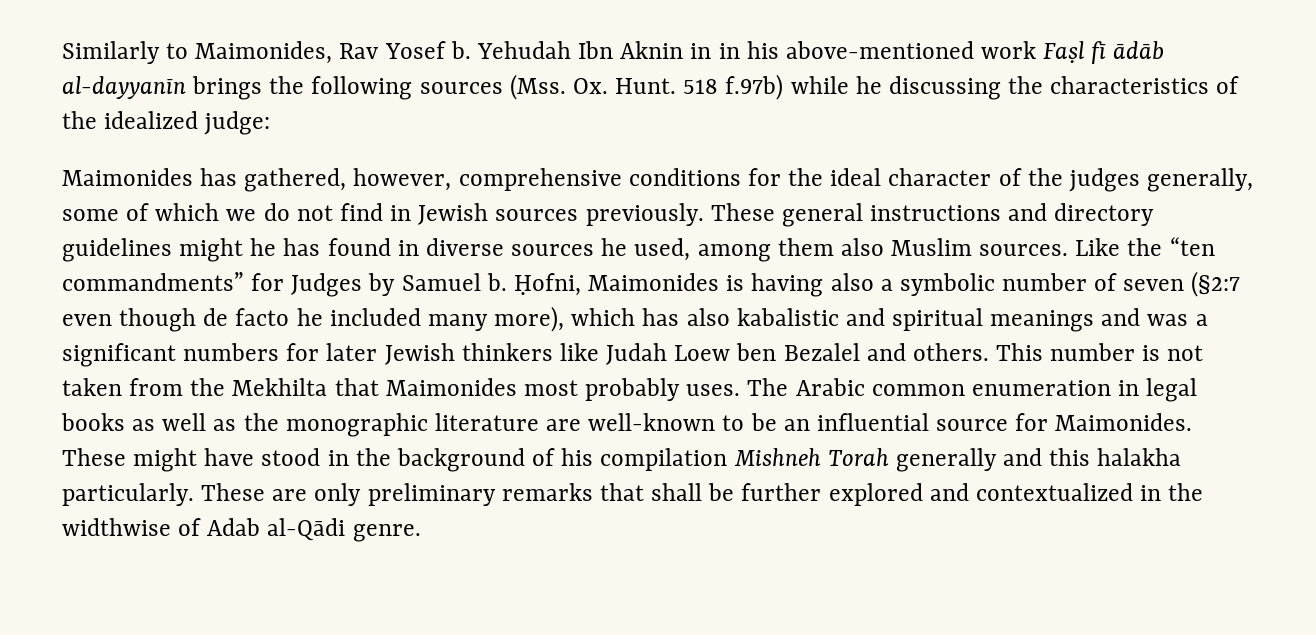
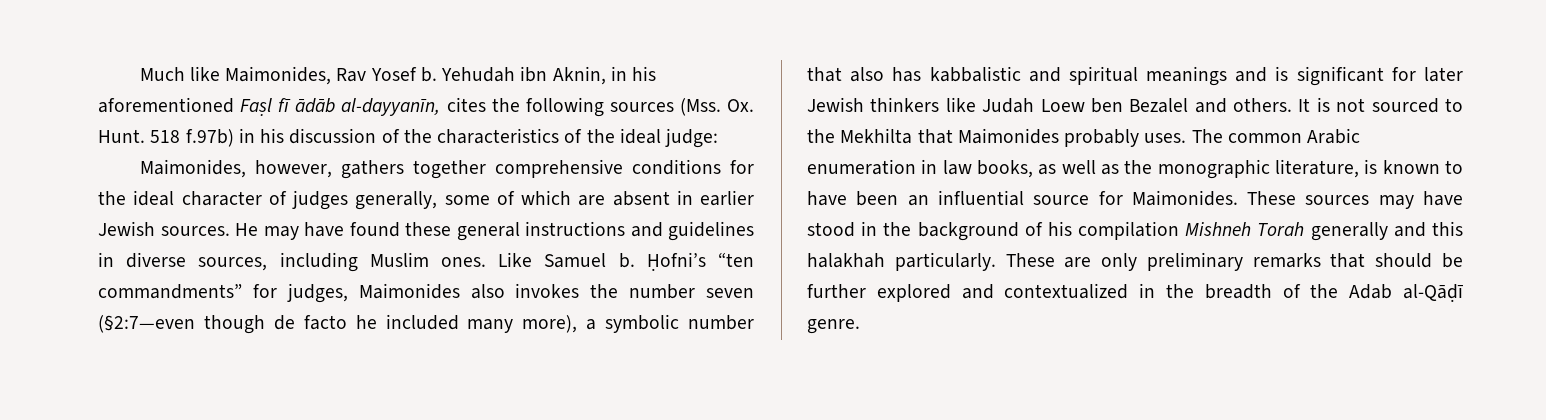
- Similarly to Maimonides, Rav Yosef b.
+ Much like Maimonides, Rav Yosef b.
- Yehudah Ibn Aknin in in his above-mentioned work Faṣl fī ādāb al-dayyanīn brings the following sources (Mss. Ox. Hunt.
+ Yehudah ibn Aknin, in his aforementioned Faṣl fī ādāb al-dayyanīn, cites the following sources (Mss. Ox. Hunt.
- 518 f.97b) while he discussing the characteristics of the idealized judge:
+ 518 f.97b) in his discussion of the characteristics of the ideal judge:
- Maimonides has gathered, however, comprehensive conditions for the ideal character of the judges generally, some of which we do not find in Jewish sources previously. These general instructions and directory guidelines might he has found in diverse sources he used, among them also Muslim sources. Like the “ten commandments” for Judges by Samuel b. Ḥofni, Maimonides is having also a symbolic number of seven (§2:7 even though de facto he included many more), which has also kabalistic and spiritual meanings and was a significant numbers for later Jewish thinkers like Judah Loew ben Bezalel and others.
+ Maimonides, however, gathers together comprehensive conditions for the ideal character of judges generally, some of which are absent in earlier Jewish sources. He may have found these general instructions and guidelines in diverse sources, including Muslim ones. Like Samuel b. Ḥofni’s “ten commandments” for judges, Maimonides also invokes the number seven (§2:7—even though de facto he included many more), a symbolic number that also has kabbalistic and spiritual meanings and is significant for later Jewish thinkers like Judah Loew ben Bezalel and others.
- This number is not taken from the Mekhilta that Maimonides most probably uses.
+ It is not sourced to the Mekhilta that Maimonides probably uses.
- The Arabic common enumeration in legal books as well as the monographic literature are well-known to be an influential source for Maimonides.
+ The common Arabic enumeration in law books, as well as the monographic literature, is known to have been an influential source for Maimonides.
- These might have stood in the background of his compilation Mishneh Torah generally and this halakha particularly.
+ These sources may have stood in the background of his compilation Mishneh Torah generally and this halakhah particularly.
- These are only preliminary remarks that shall be further explored and contextualized in the widthwise of Adab al-Qādi genre.
+ These are only preliminary remarks that should be further explored and contextualized in the breadth of the Adab al-Qāḍī genre.

